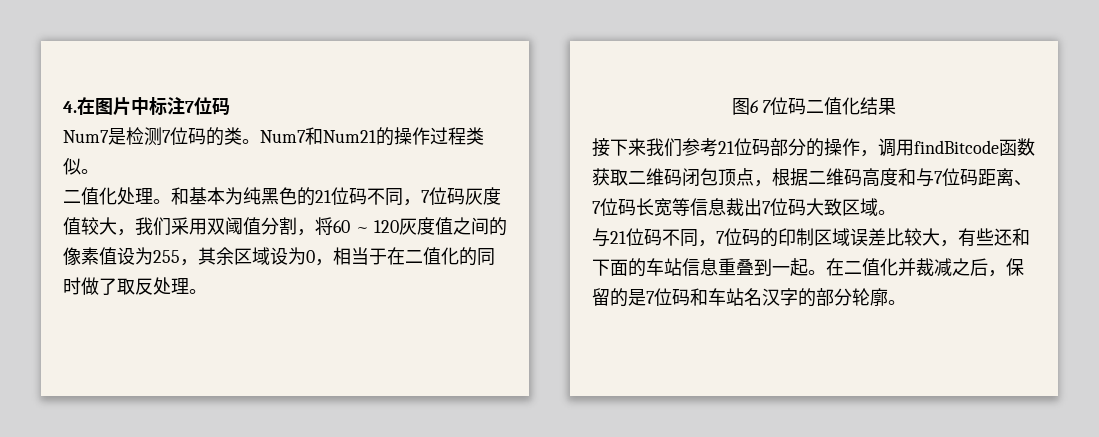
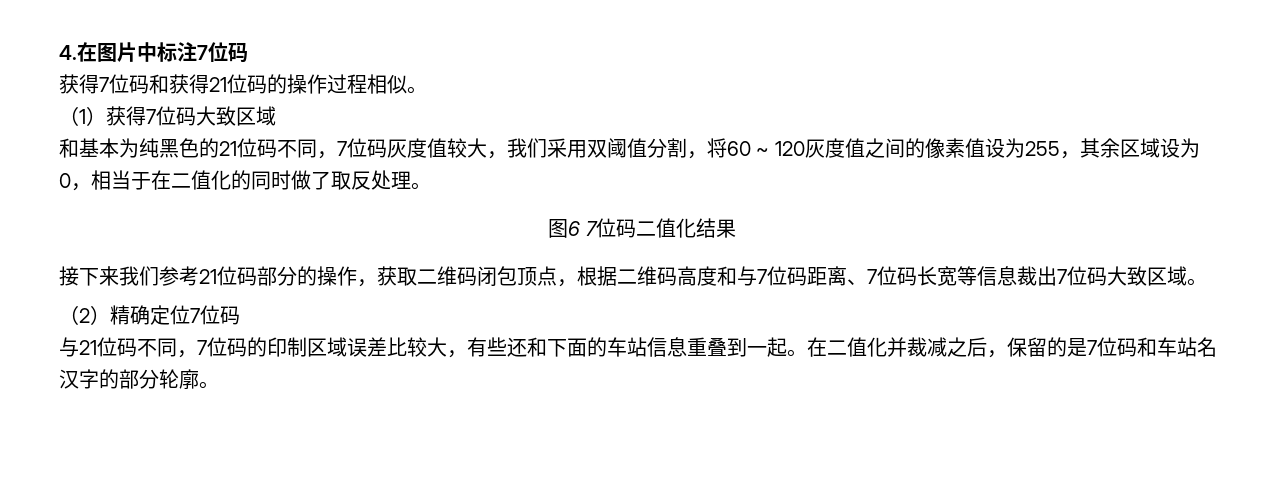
- Num7是检测7位码的类。Num7和Num21的操作过程类似。
+ 获得7位码和获得21位码的操作过程相似。
- 二值化处理。和基本为纯黑色的21位码不同，7位码灰度值较大，我们采用双阈值分割，将60 ~ 120灰度值之间的像素值设为255，其余区域设为0，相当于在二值化的同时做了取反处理。
+ （1）获得7位码大致区域
+ 和基本为纯黑色的21位码不同，7位码灰度值较大，我们采用双阈值分割，将60 ~ 120灰度值之间的像素值设为255，其余区域设为0，相当于在二值化的同时做了取反处理。
- 接下来我们参考21位码部分的操作，调用findBitcode函数获取二维码闭包顶点，根据二维码高度和与7位码距离、7位码长宽等信息裁出7位码大致区域。
+ 接下来我们参考21位码部分的操作，获取二维码闭包顶点，根据二维码高度和与7位码距离、7位码长宽等信息裁出7位码大致区域。
+ （2）精确定位7位码

